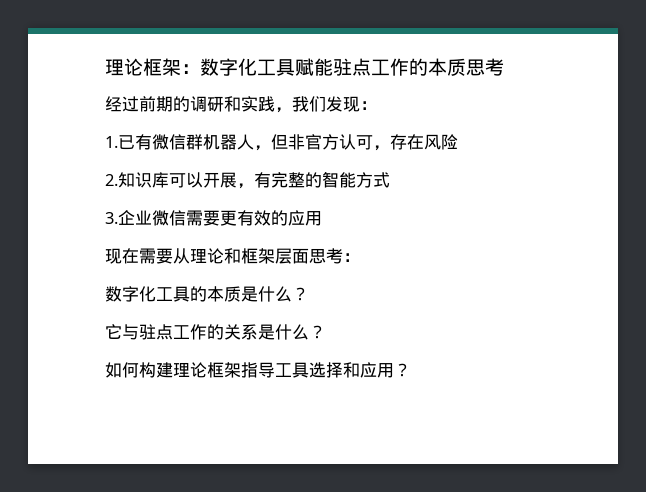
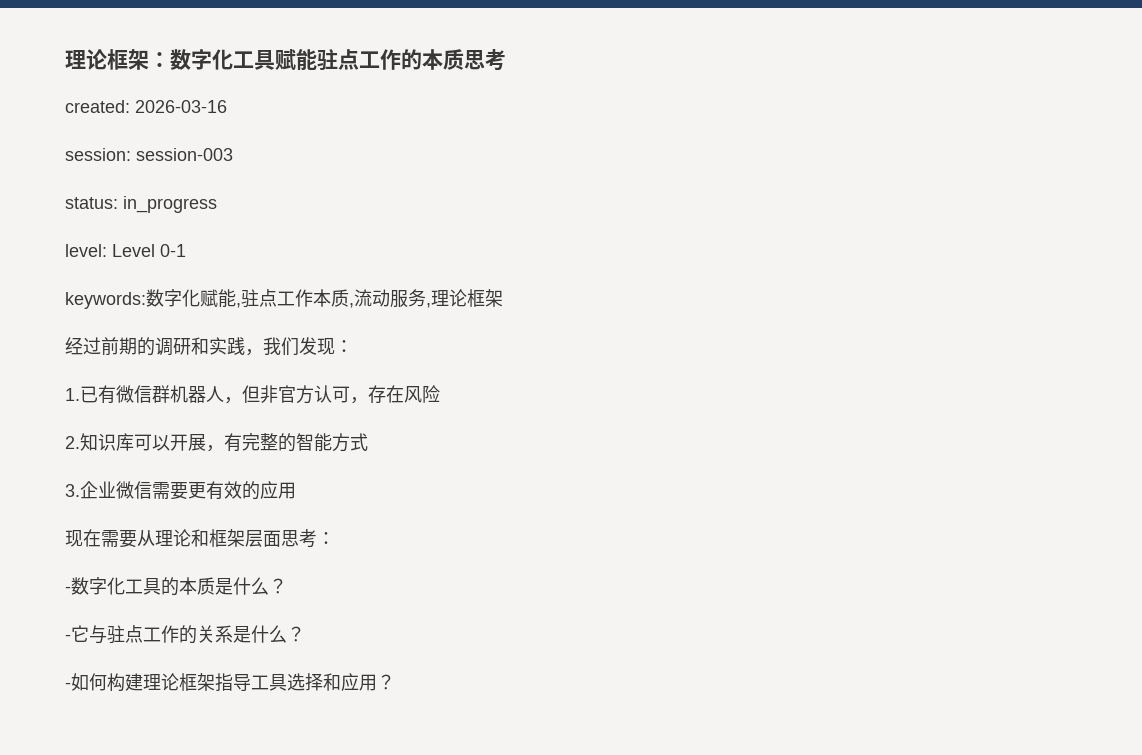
+ created: 2026-03-16
+ session: session-003
+ status: in_progress
+ level: Level 0-1
+ keywords:数字化赋能,驻点工作本质,流动服务,理论框架
- 数字化工具的本质是什么？
+ -数字化工具的本质是什么？
- 它与驻点工作的关系是什么？
+ -它与驻点工作的关系是什么？
- 如何构建理论框架指导工具选择和应用？
+ -如何构建理论框架指导工具选择和应用？

